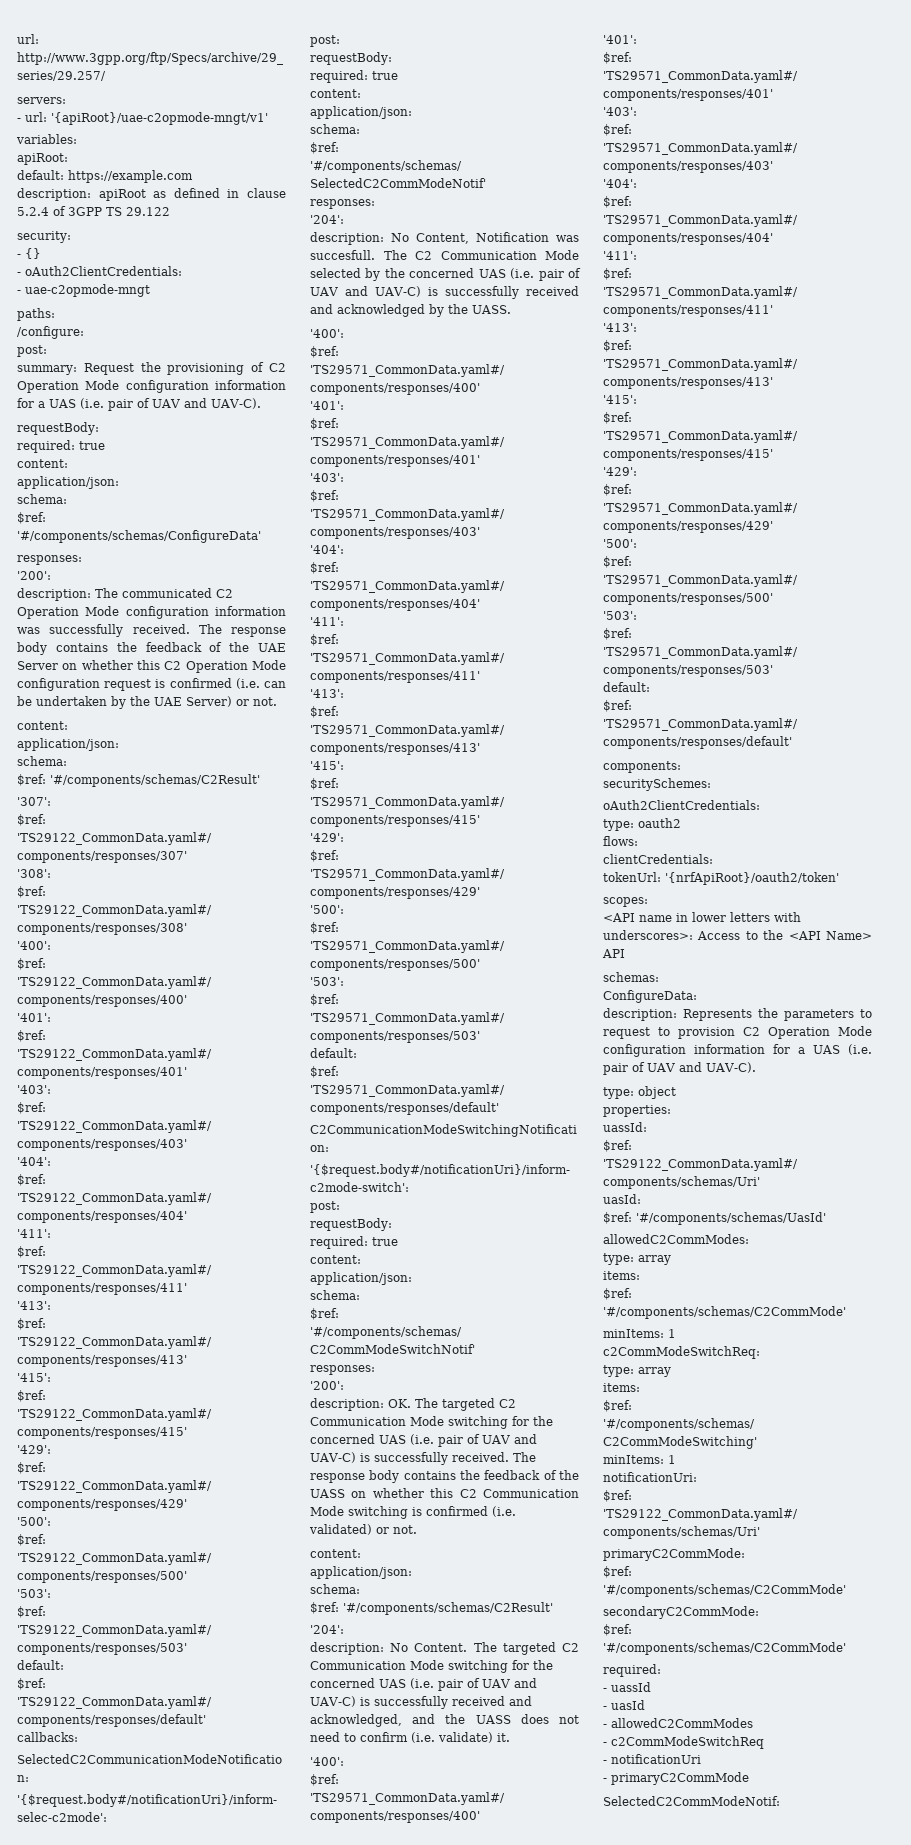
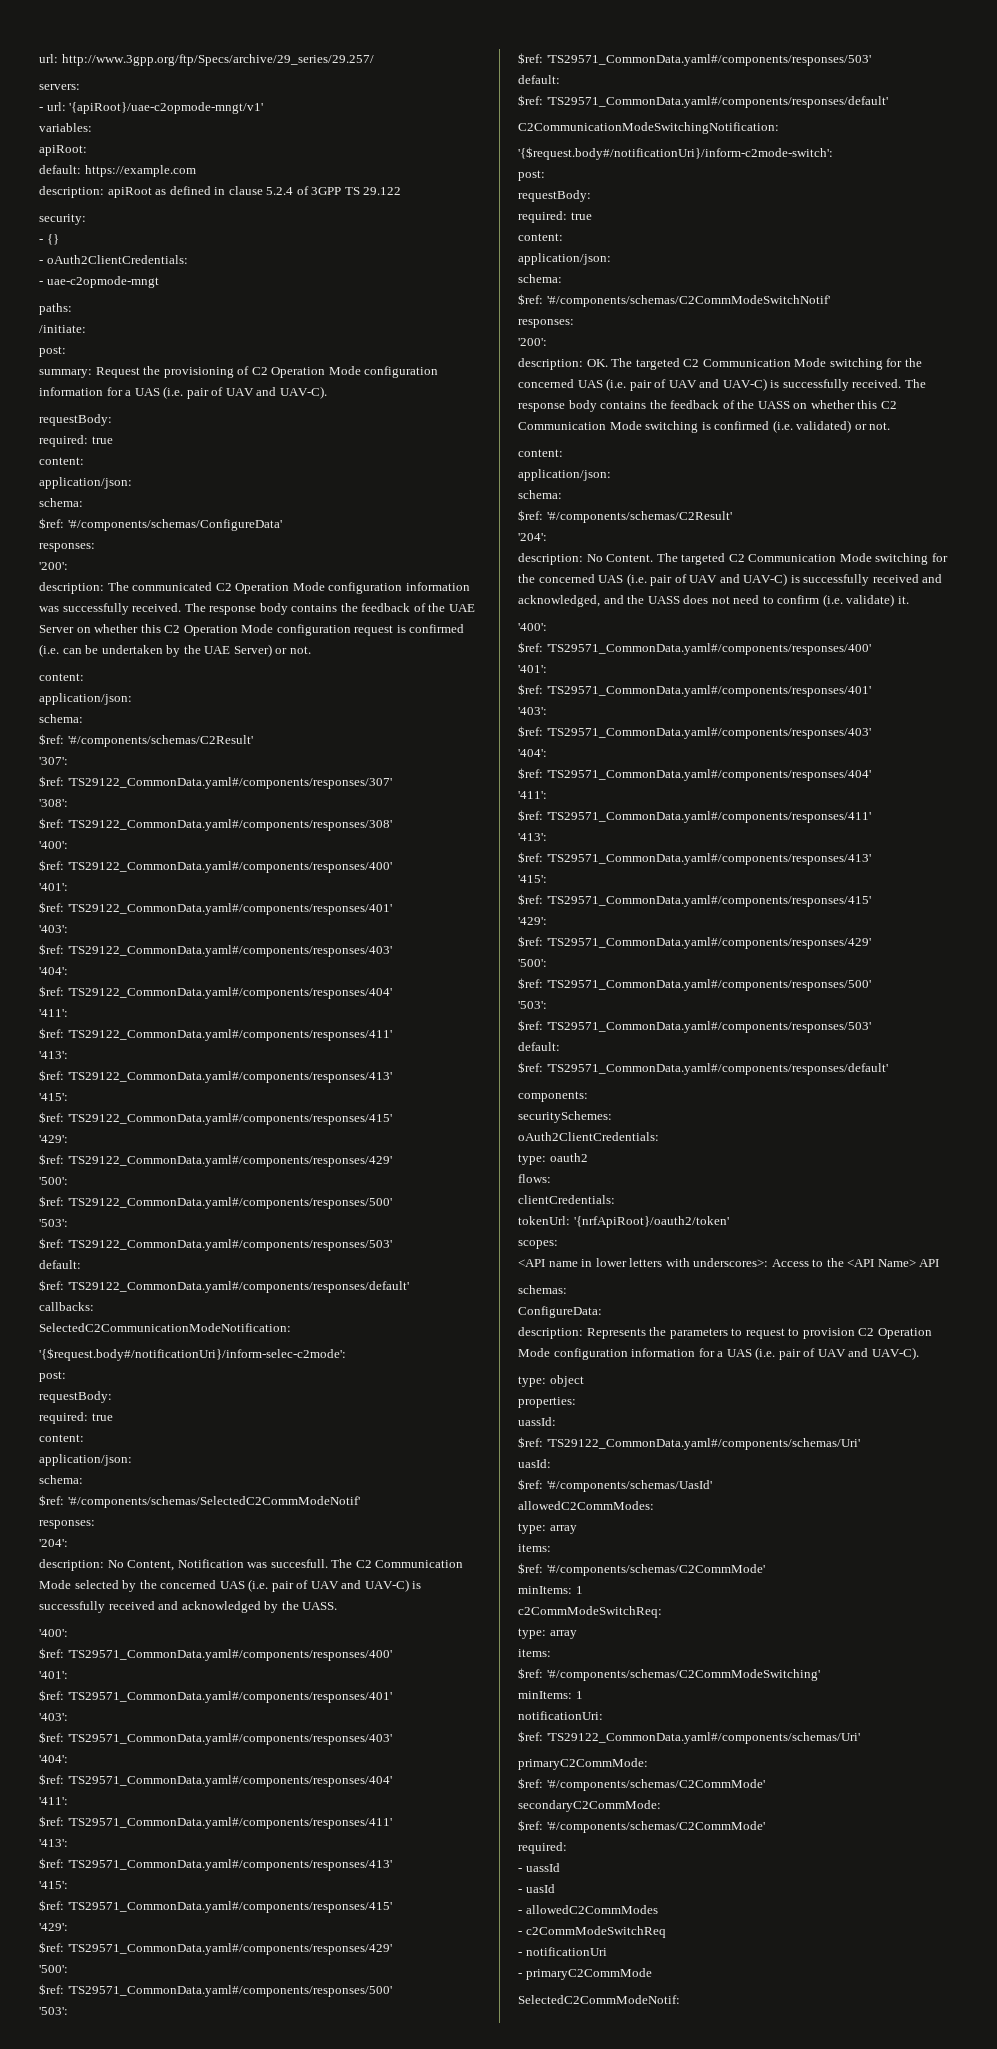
- /configure:
+ /initiate:

